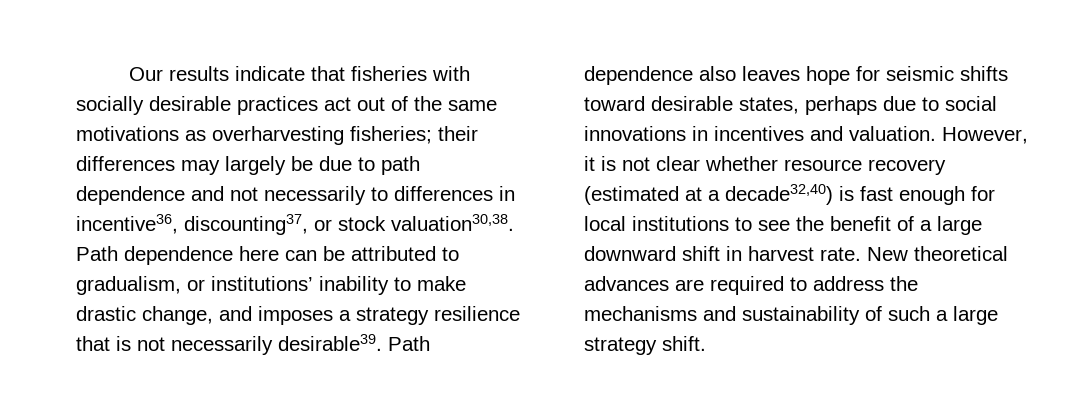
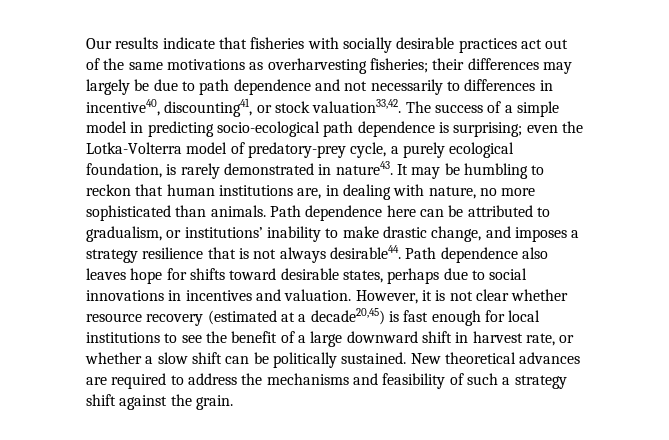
- Our results indicate that fisheries with socially desirable practices act out of the same motivations as overharvesting fisheries; their differences may largely be due to path dependence and not necessarily to differences in incentive36, discounting37, or stock valuation30,38.
+ Our results indicate that fisheries with socially desirable practices act out of the same motivations as overharvesting fisheries; their differences may largely be due to path dependence and not necessarily to differences in incentive40, discounting41, or stock valuation33,42. The success of a simple model in predicting socio-ecological path dependence is surprising; even the Lotka-Volterra model of predatory-prey cycle, a purely ecological foundation, is rarely demonstrated in nature43. It may be humbling to reckon that human institutions are, in dealing with nature, no more sophisticated than animals.
- Path dependence here can be attributed to gradualism, or institutions’ inability to make drastic change, and imposes a strategy resilience that is not necessarily desirable39.
+ Path dependence here can be attributed to gradualism, or institutions’ inability to make drastic change, and imposes a strategy resilience that is not always desirable44.
- Path dependence also leaves hope for seismic shifts toward desirable states, perhaps due to social innovations in incentives and valuation.
+ Path dependence also leaves hope for shifts toward desirable states, perhaps due to social innovations in incentives and valuation.
- However, it is not clear whether resource recovery (estimated at a decade32,40) is fast enough for local institutions to see the benefit of a large downward shift in harvest rate.
+ However, it is not clear whether resource recovery (estimated at a decade20,45) is fast enough for local institutions to see the benefit of a large downward shift in harvest rate, or whether a slow shift can be politically sustained.
- New theoretical advances are required to address the mechanisms and sustainability of such a large strategy shift.
+ New theoretical advances are required to address the mechanisms and feasibility of such a strategy shift against the grain.

